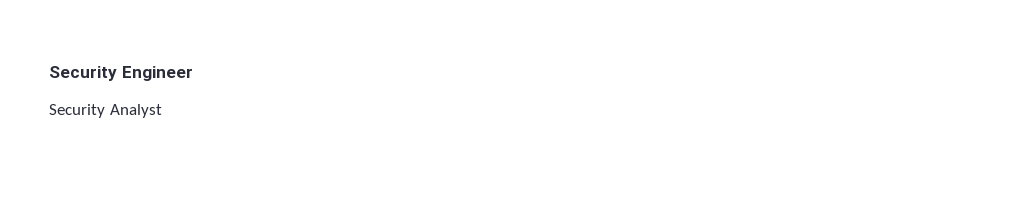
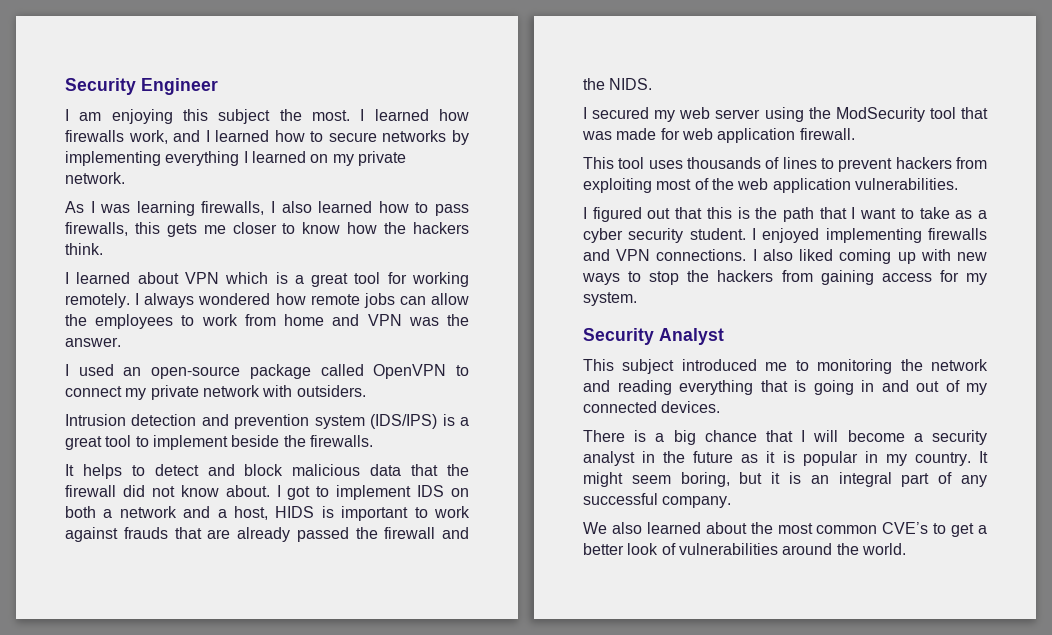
+ I am enjoying this subject the most. I learned how firewalls work, and I learned how to secure networks by implementing everything I learned on my private network.
+ As I was learning firewalls, I also learned how to pass firewalls, this gets me closer to know how the hackers think.
+ I learned about VPN which is a great tool for working remotely. I always wondered how remote jobs can allow the employees to work from home and VPN was the answer.
+ I used an open-source package called OpenVPN to connect my private network with outsiders.
+ Intrusion detection and prevention system (IDS/IPS) is a great tool to implement beside the firewalls.
+ It helps to detect and block malicious data that the firewall did not know about. I got to implement IDS on both a network and a host, HIDS is important to work against frauds that are already passed the firewall and the NIDS.
+ I secured my web server using the ModSecurity tool that was made for web application firewall.
+ This tool uses thousands of lines to prevent hackers from exploiting most of the web application vulnerabilities.
+ I figured out that this is the path that I want to take as a cyber security student. I enjoyed implementing firewalls and VPN connections. I also liked coming up with new ways to stop the hackers from gaining access for my system.
  Security Analyst
+ This subject introduced me to monitoring the network and reading everything that is going in and out of my connected devices.
+ There is a big chance that I will become a security analyst in the future as it is popular in my country. It might seem boring, but it is an integral part of any successful company.
+ We also learned about the most common CVE’s to get a better look of vulnerabilities around the world.

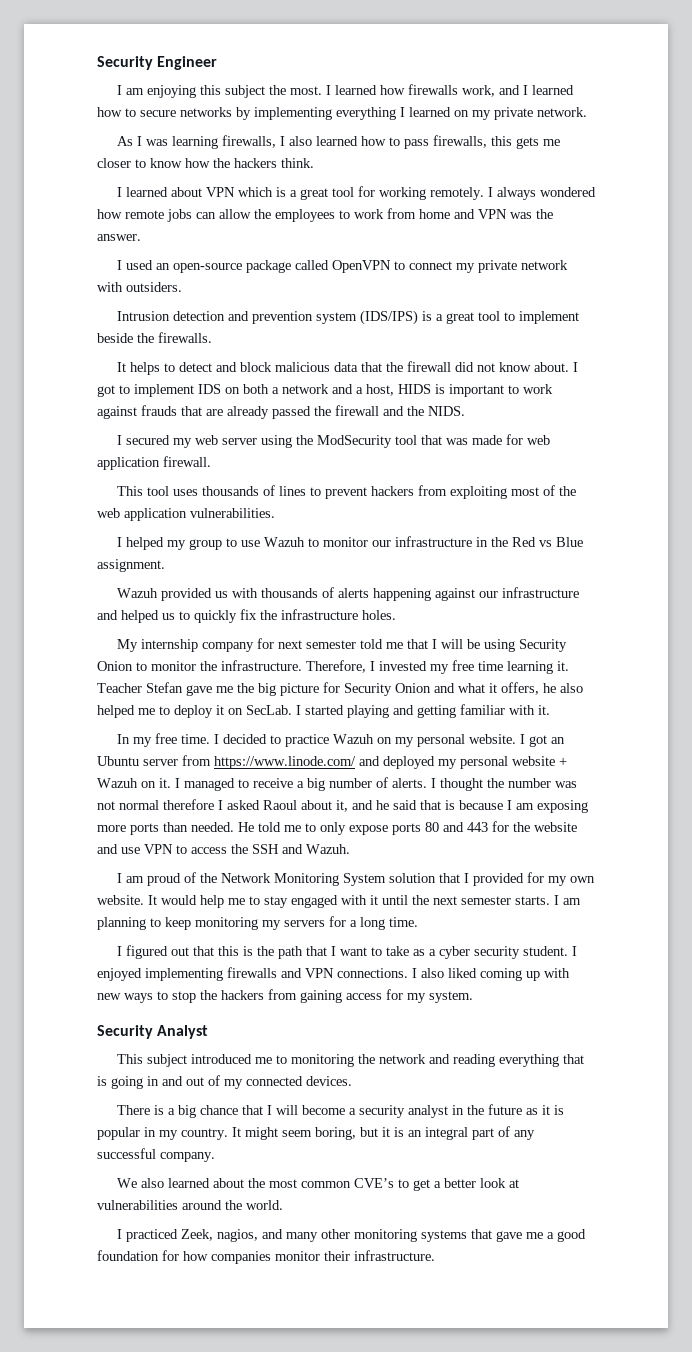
+ I helped my group to use Wazuh to monitor our infrastructure in the Red vs Blue assignment.
+ Wazuh provided us with thousands of alerts happening against our infrastructure and helped us to quickly fix the infrastructure holes.
+ My internship company for next semester told me that I will be using Security Onion to monitor the infrastructure. Therefore, I invested my free time learning it. Teacher Stefan gave me the big picture for Security Onion and what it offers, he also helped me to deploy it on SecLab. I started playing and getting familiar with it.
+ In my free time. I decided to practice Wazuh on my personal website. I got an Ubuntu server from https://www.linode.com/ and deployed my personal website + Wazuh on it. I managed to receive a big number of alerts. I thought the number was not normal therefore I asked Raoul about it, and he said that is because I am exposing more ports than needed. He told me to only expose ports 80 and 443 for the website and use VPN to access the SSH and Wazuh.
+ I am proud of the Network Monitoring System solution that I provided for my own website. It would help me to stay engaged with it until the next semester starts. I am planning to keep monitoring my servers for a long time.
- We also learned about the most common CVE’s to get a better look of vulnerabilities around the world.
+ We also learned about the most common CVE’s to get a better look at vulnerabilities around the world.
+ I practiced Zeek, nagios, and many other monitoring systems that gave me a good foundation for how companies monitor their infrastructure.

